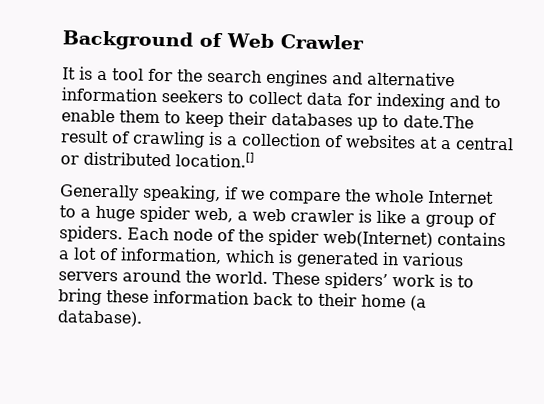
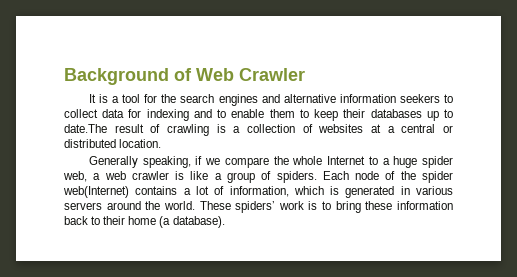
- It is a tool for the search engines and alternative information seekers to collect data for indexing and to enable them to keep their databases up to date.The result of crawling is a collection of websites at a central or distributed location.[]
+ It is a tool for the search engines and alternative information seekers to collect data for indexing and to enable them to keep their databases up to date.The result of crawling is a collection of websites at a central or distributed location.

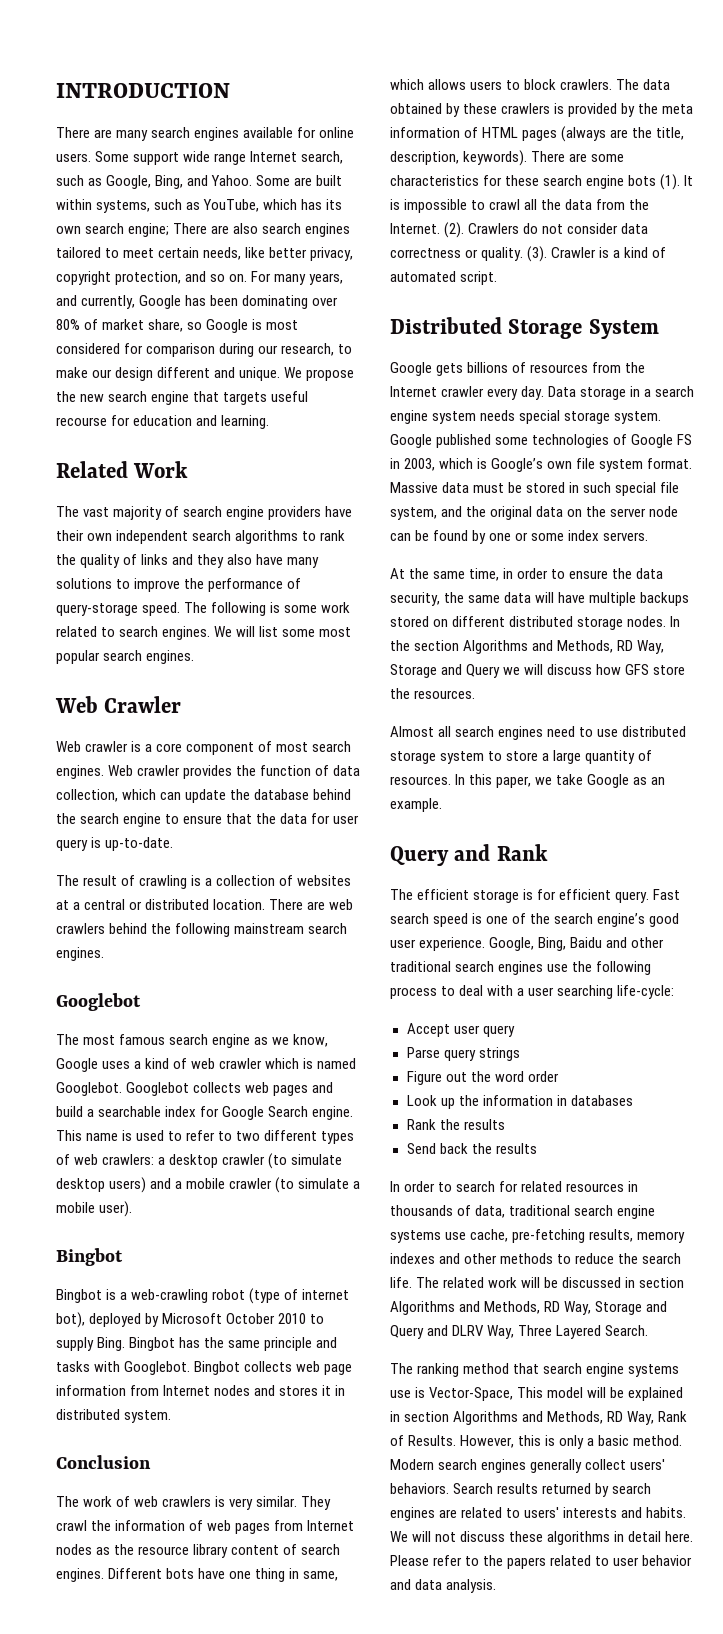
- Background of Web Crawler
- It is a tool for the search engines and alternative information seekers to collect data for indexing and to enable them to keep their databases up to date.The result of crawling is a collection of websites at a central or distributed location.
- Generally speaking, if we compare the whole Internet to a huge spider web, a web crawler is like a group of spiders. Each node of the spider web(Internet) contains a lot of information, which is generated in various servers around the world. These spiders’ work is to bring these information back to their home (a database).
+ INTRODUCTION
+ There are many search engines available for online users. Some support wide range Internet search, such as Google, Bing, and Yahoo. Some are built within systems, such as YouTube, which has its own search engine; There are also search engines tailored to meet certain needs, like better privacy, copyright protection, and so on. For many years, and currently, Google has been dominating over 80% of market share, so Google is most considered for comparison during our research, to make our design different and unique. We propose the new search engine that targets useful recourse for education and learning.
+ Related Work
+ The vast majority of search engine providers have their own independent search algorithms to rank the quality of links and they also have many solutions to improve the performance of query-storage speed. The following is some work related to search engines. We will list some most popular search engines.
+ Web Crawler
+ Web crawler is a core component of most search engines. Web crawler provides the function of data collection, which can update the database behind the search engine to ensure that the data for user query is up-to-date.
+ The result of crawling is a collection of websites at a central or distributed location. There are web crawlers behind the following mainstream search engines.
+ Googlebot
+ The most famous search engine as we know, Google uses a kind of web crawler which is named Googlebot. Googlebot collects web pages and build a searchable index for Google Search engine. This name is used to refer to two different types of web crawlers: a desktop crawler (to simulate desktop users) and a mobile crawler (to simulate a mobile user).
+ Bingbot
+ Bingbot is a web-crawling robot (type of internet bot), deployed by Microsoft October 2010 to supply Bing. Bingbot has the same principle and tasks with Googlebot. Bingbot collects web page information from Internet nodes and stores it in distributed system.
+ Conclusion
+ The work of web crawlers is very similar. They crawl the information of web pages from Internet nodes as the resource library content of search engines. Different bots have one thing in same, which allows users to block crawlers. The data obtained by these crawlers is provided by the meta information of HTML pages (always are the title, description, keywords). There are some characteristics for these search engine bots (1). It is impossible to crawl all the data from the Internet. (2). Crawlers do not consider data correctness or quality. (3). Crawler is a kind of automated script.
+ Distributed Storage System
+ Google gets billions of resources from the Internet crawler every day. Data storage in a search engine system needs special storage system. Google published some technologies of Google FS in 2003, which is Google’s own file system format. Massive data must be stored in such special file system, and the original data on the server node can be found by one or some index servers.
+ At the same time, in order to ensure the data security, the same data will have multiple backups stored on different distributed storage nodes. In the section Algorithms and Methods, RD Way, Storage and Query we will discuss how GFS store the resources.
+ Almost all search engines need to use distributed storage system to store a large quantity of resources. In this paper, we take Google as an example.
+ Query and Rank
+ The efficient storage is for efficient query. Fast search speed is one of the search engine’s good user experience. Google, Bing, Baidu and other traditional search engines use the following process to deal with a user searching life-cycle:
+ Accept user query
+ Parse query strings
+ Figure out the word order
+ Look up the information in databases
+ Rank the results
+ Send back the results
+ In order to search for related resources in thousands of data, traditional search engine systems use cache, pre-fetching results, memory indexes and other methods to reduce the search life. The related work will be discussed in section Algorithms and Methods, RD Way, Storage and Query and DLRV Way, Three Layered Search.
+ The ranking method that search engine systems use is Vector-Space, This model will be explained in section Algorithms and Methods, RD Way, Rank of Results. However, this is only a basic method. Modern search engines generally collect users' behaviors. Search results returned by search engines are related to users' interests and habits. We will not discuss these algorithms in detail here. Please refer to the papers related to user behavior and data analysis.

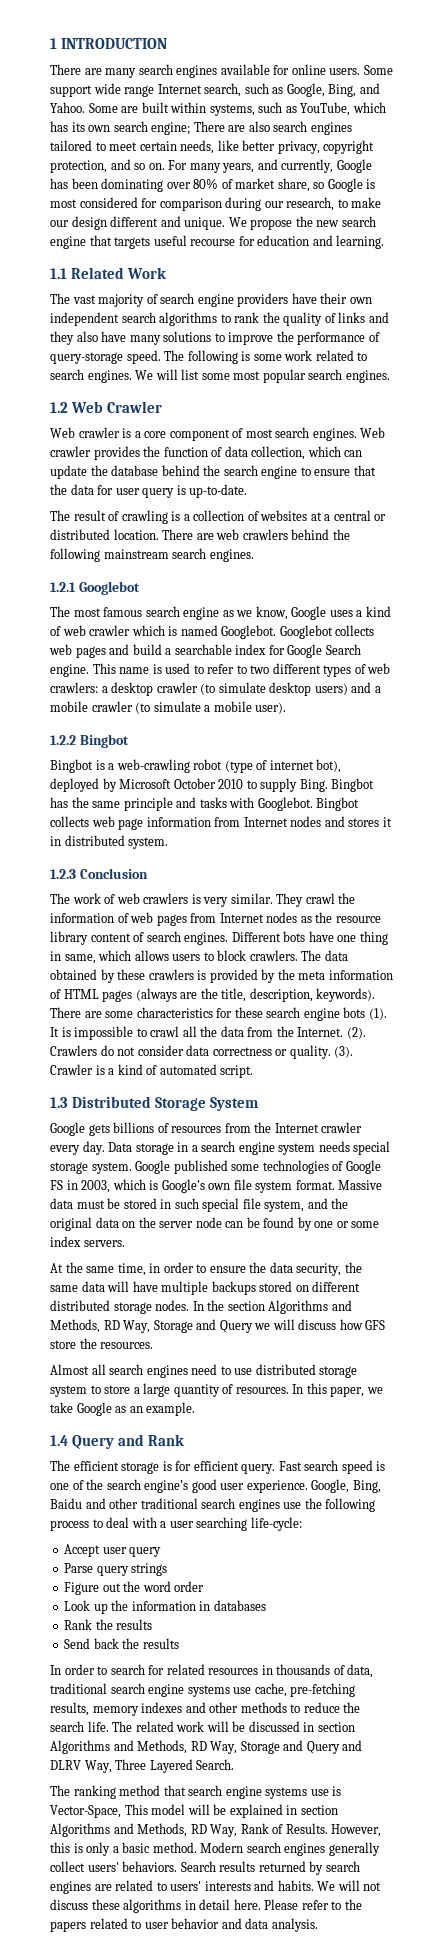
- INTRODUCTION
+ 1 INTRODUCTION
- Related Work
+ 1.1 Related Work
- Web Crawler
+ 1.2 Web Crawler
  There are web crawlers behind the following mainstream search engines.
- Googlebot
+ 1.2.1 Googlebot
  This name is used to refer to two different types of web crawlers: a desktop crawler (to simulate desktop users) and a mobile crawler (to simulate a mobile user).
- Bingbot
+ 1.2.2 Bingbot
- Conclusion
+ 1.2.3 Conclusion
- Distributed Storage System
+ 1.3 Distributed Storage System
- Query and Rank
+ 1.4 Query and Rank

